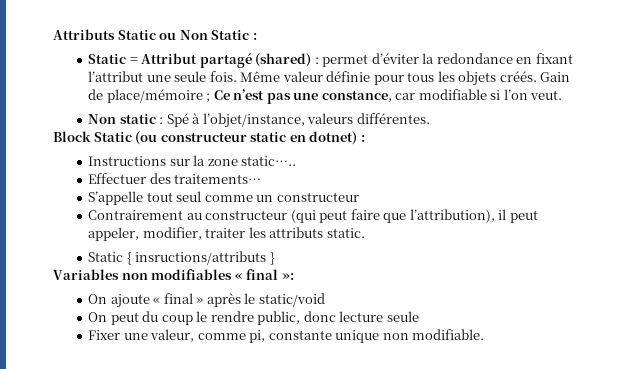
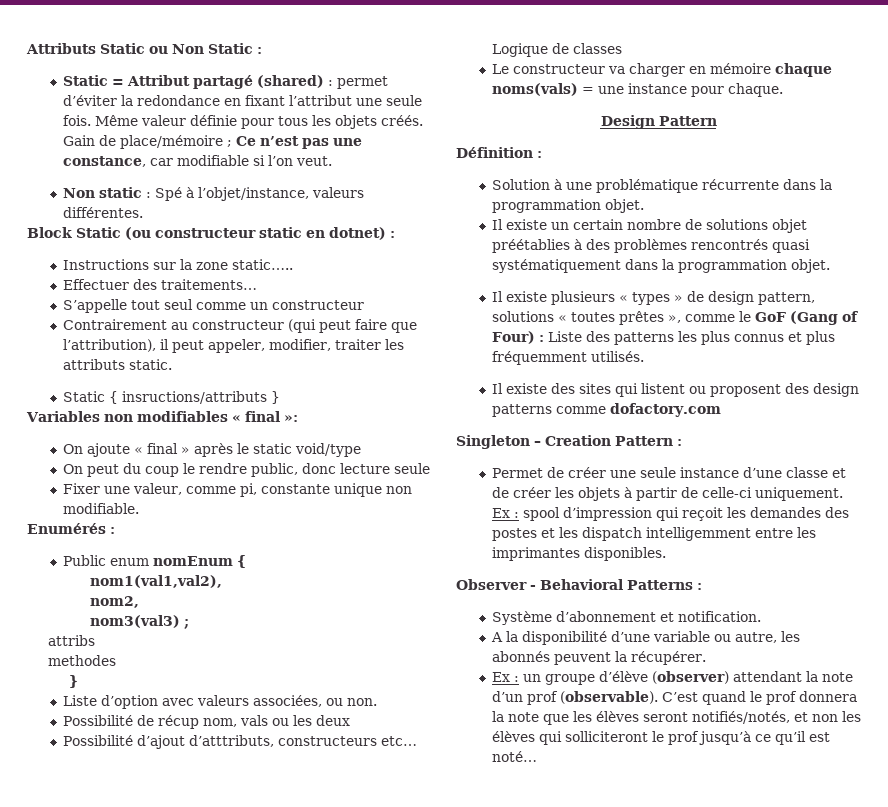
- On ajoute « final » après le static/void
+ On ajoute « final » après le static void/type
+ Enumérés :
+ Public enum nomEnum {
+ nom1(val1,val2),
+ nom2,
+ nom3(val3) ;
+ attribs
+ methodes
+ }
+ Liste d’option avec valeurs associées, ou non.
+ Possibilité de récup nom, vals ou les deux
+ Possibilité d’ajout d’atttributs, constructeurs etc… Logique de classes
+ Le constructeur va charger en mémoire chaque noms(vals) = une instance pour chaque.
+ Design Pattern
+ Définition :
+ Solution à une problématique récurrente dans la programmation objet.
+ Il existe un certain nombre de solutions objet préétablies à des problèmes rencontrés quasi systématiquement dans la programmation objet.
+ Il existe plusieurs « types » de design pattern, solutions « toutes prêtes », comme le GoF (Gang of Four) : Liste des patterns les plus connus et plus fréquemment utilisés.
+ Il existe des sites qui listent ou proposent des design patterns comme dofactory.com
+ Singleton – Creation Pattern :
+ Permet de créer une seule instance d’une classe et de créer les objets à partir de celle-ci uniquement. Ex : spool d’impression qui reçoit les demandes des postes et les dispatch intelligemment entre les imprimantes disponibles.
+ Observer - Behavioral Patterns :
+ Système d’abonnement et notification.
+ A la disponibilité d’une variable ou autre, les abonnés peuvent la récupérer.
+ Ex : un groupe d’élève (observer) attendant la note d’un prof (observable). C’est quand le prof donnera la note que les élèves seront notifiés/notés, et non les élèves qui solliciteront le prof jusqu’à ce qu’il est noté…

